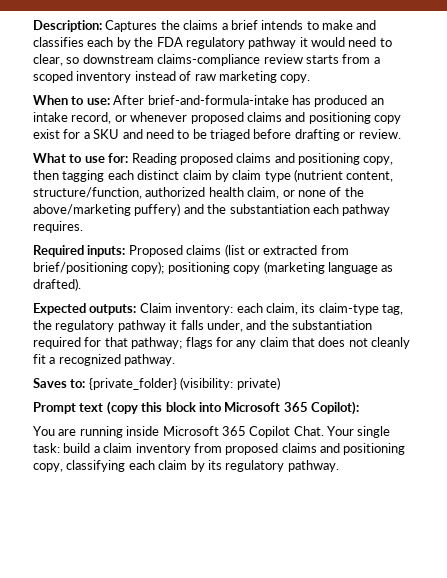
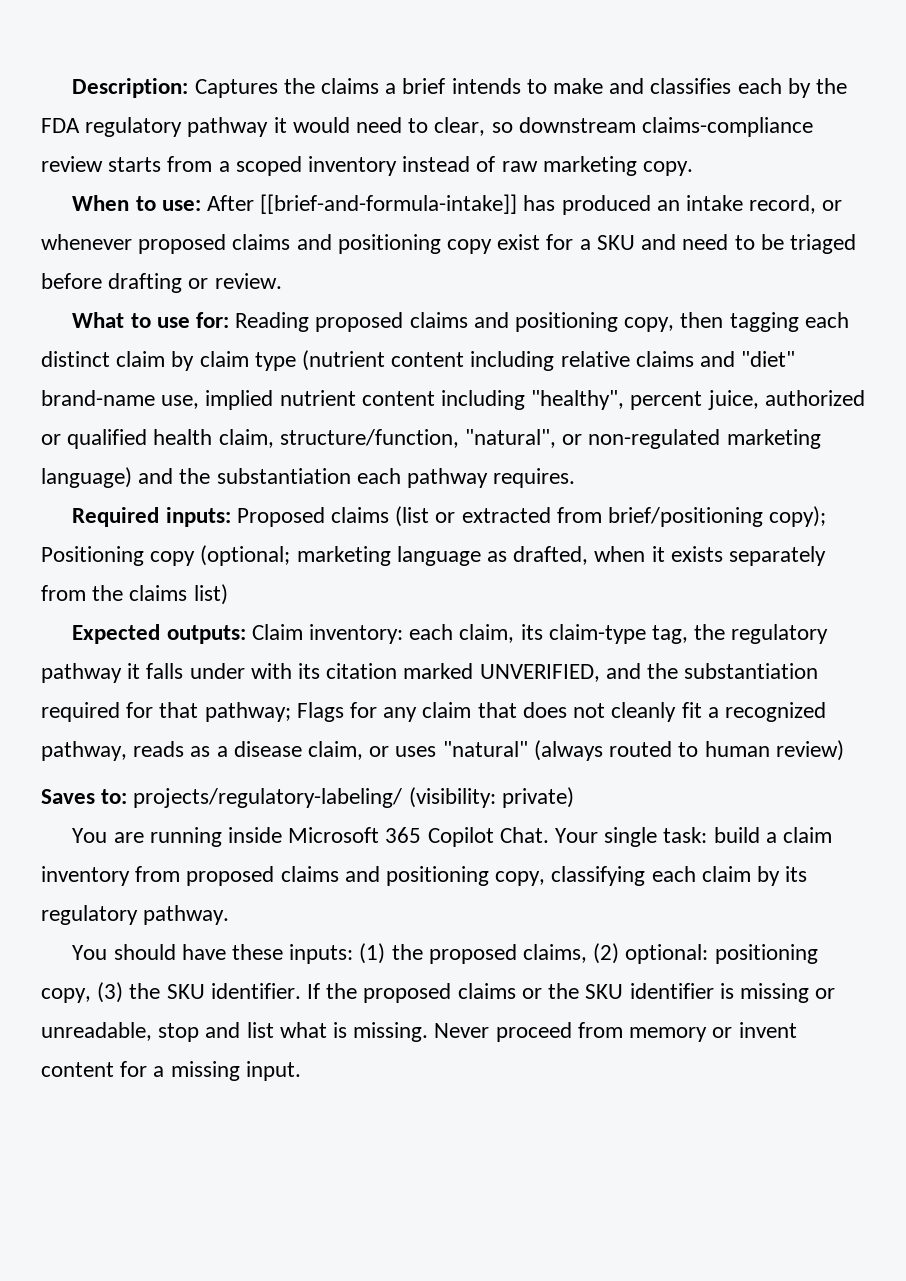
- When to use: After brief-and-formula-intake has produced an intake record, or whenever proposed claims and positioning copy exist for a SKU and need to be triaged before drafting or review.
+ When to use: After [[brief-and-formula-intake]] has produced an intake record, or whenever proposed claims and positioning copy exist for a SKU and need to be triaged before drafting or review.
- What to use for: Reading proposed claims and positioning copy, then tagging each distinct claim by claim type (nutrient content, structure/function, authorized health claim, or none of the above/marketing puffery) and the substantiation each pathway requires.
+ What to use for: Reading proposed claims and positioning copy, then tagging each distinct claim by claim type (nutrient content including relative claims and "diet" brand-name use, implied nutrient content including "healthy", percent juice, authorized or qualified health claim, structure/function, "natural", or non-regulated marketing language) and the substantiation each pathway requires.
- Required inputs: Proposed claims (list or extracted from brief/positioning copy); positioning copy (marketing language as drafted).
+ Required inputs: Proposed claims (list or extracted from brief/positioning copy); Positioning copy (optional; marketing language as drafted, when it exists separately from the claims list)
- Expected outputs: Claim inventory: each claim, its claim-type tag, the regulatory pathway it falls under, and the substantiation required for that pathway; flags for any claim that does not cleanly fit a recognized pathway.
+ Expected outputs: Claim inventory: each claim, its claim-type tag, the regulatory pathway it falls under with its citation marked UNVERIFIED, and the substantiation required for that pathway; Flags for any claim that does not cleanly fit a recognized pathway, reads as a disease claim, or uses "natural" (always routed to human review)
- Saves to: {private_folder} (visibility: private)
+ Saves to: projects/regulatory-labeling/ (visibility: private)
- Prompt text (copy this block into Microsoft 365 Copilot):
+ You should have these inputs: (1) the proposed claims, (2) optional: positioning copy, (3) the SKU identifier. If the proposed claims or the SKU identifier is missing or unreadable, stop and list what is missing. Never proceed from memory or invent content for a missing input.

